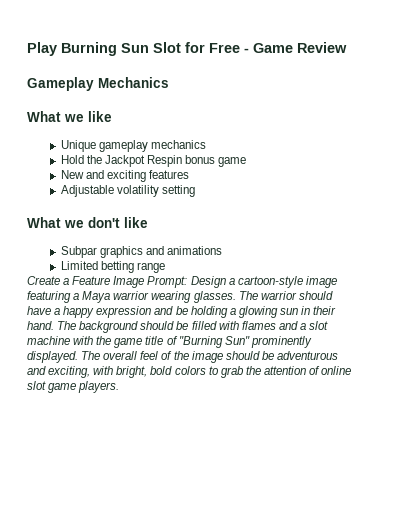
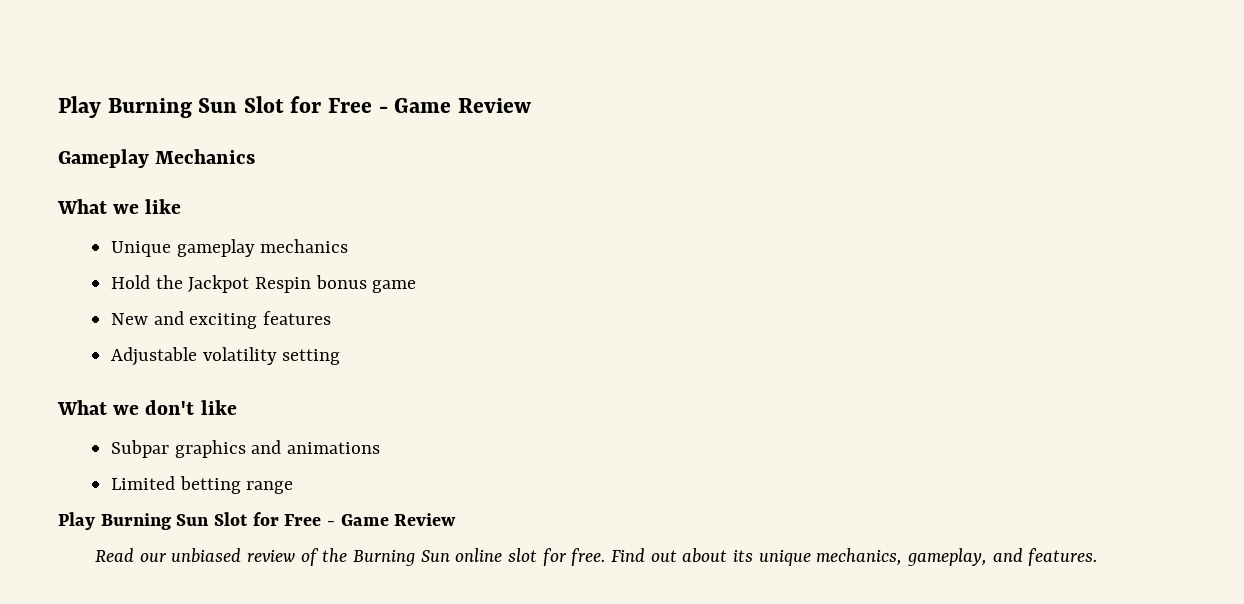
  Limited betting range
- Create a Feature Image Prompt: Design a cartoon-style image featuring a Maya warrior wearing glasses. The warrior should have a happy expression and be holding a glowing sun in their hand. The background should be filled with flames and a slot machine with the game title of "Burning Sun" prominently displayed. The overall feel of the image should be adventurous and exciting, with bright, bold colors to grab the attention of online slot game players.
+ Play Burning Sun Slot for Free - Game Review
+ Read our unbiased review of the Burning Sun online slot for free. Find out about its unique mechanics, gameplay, and features.

